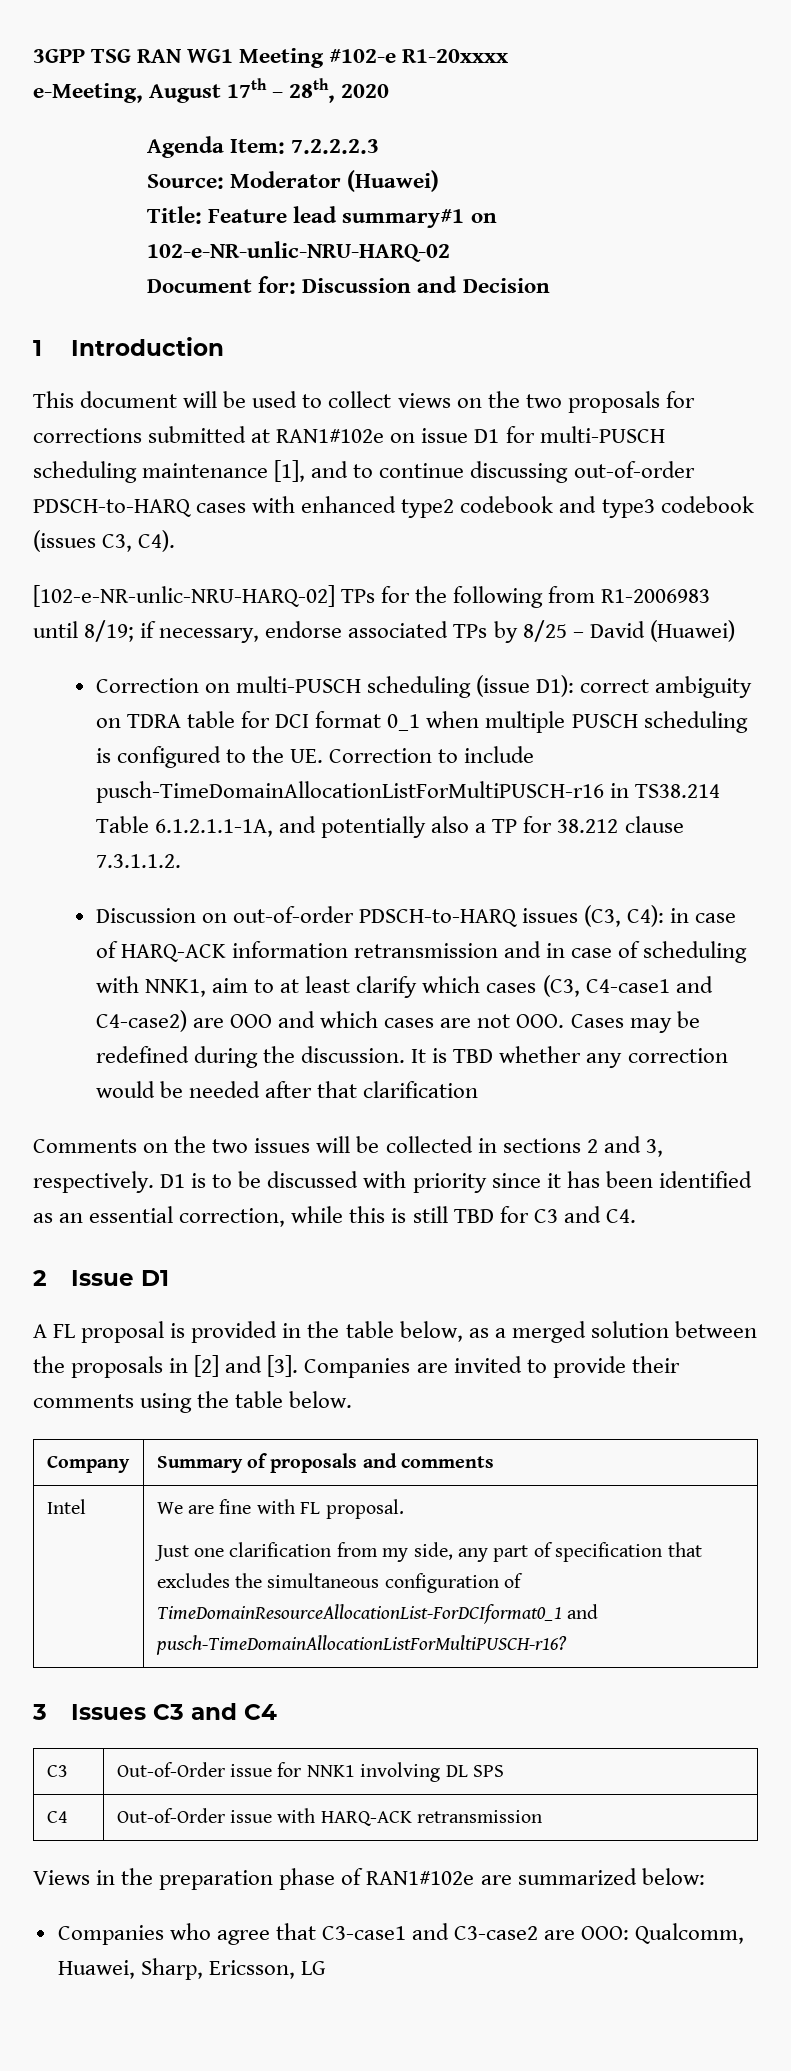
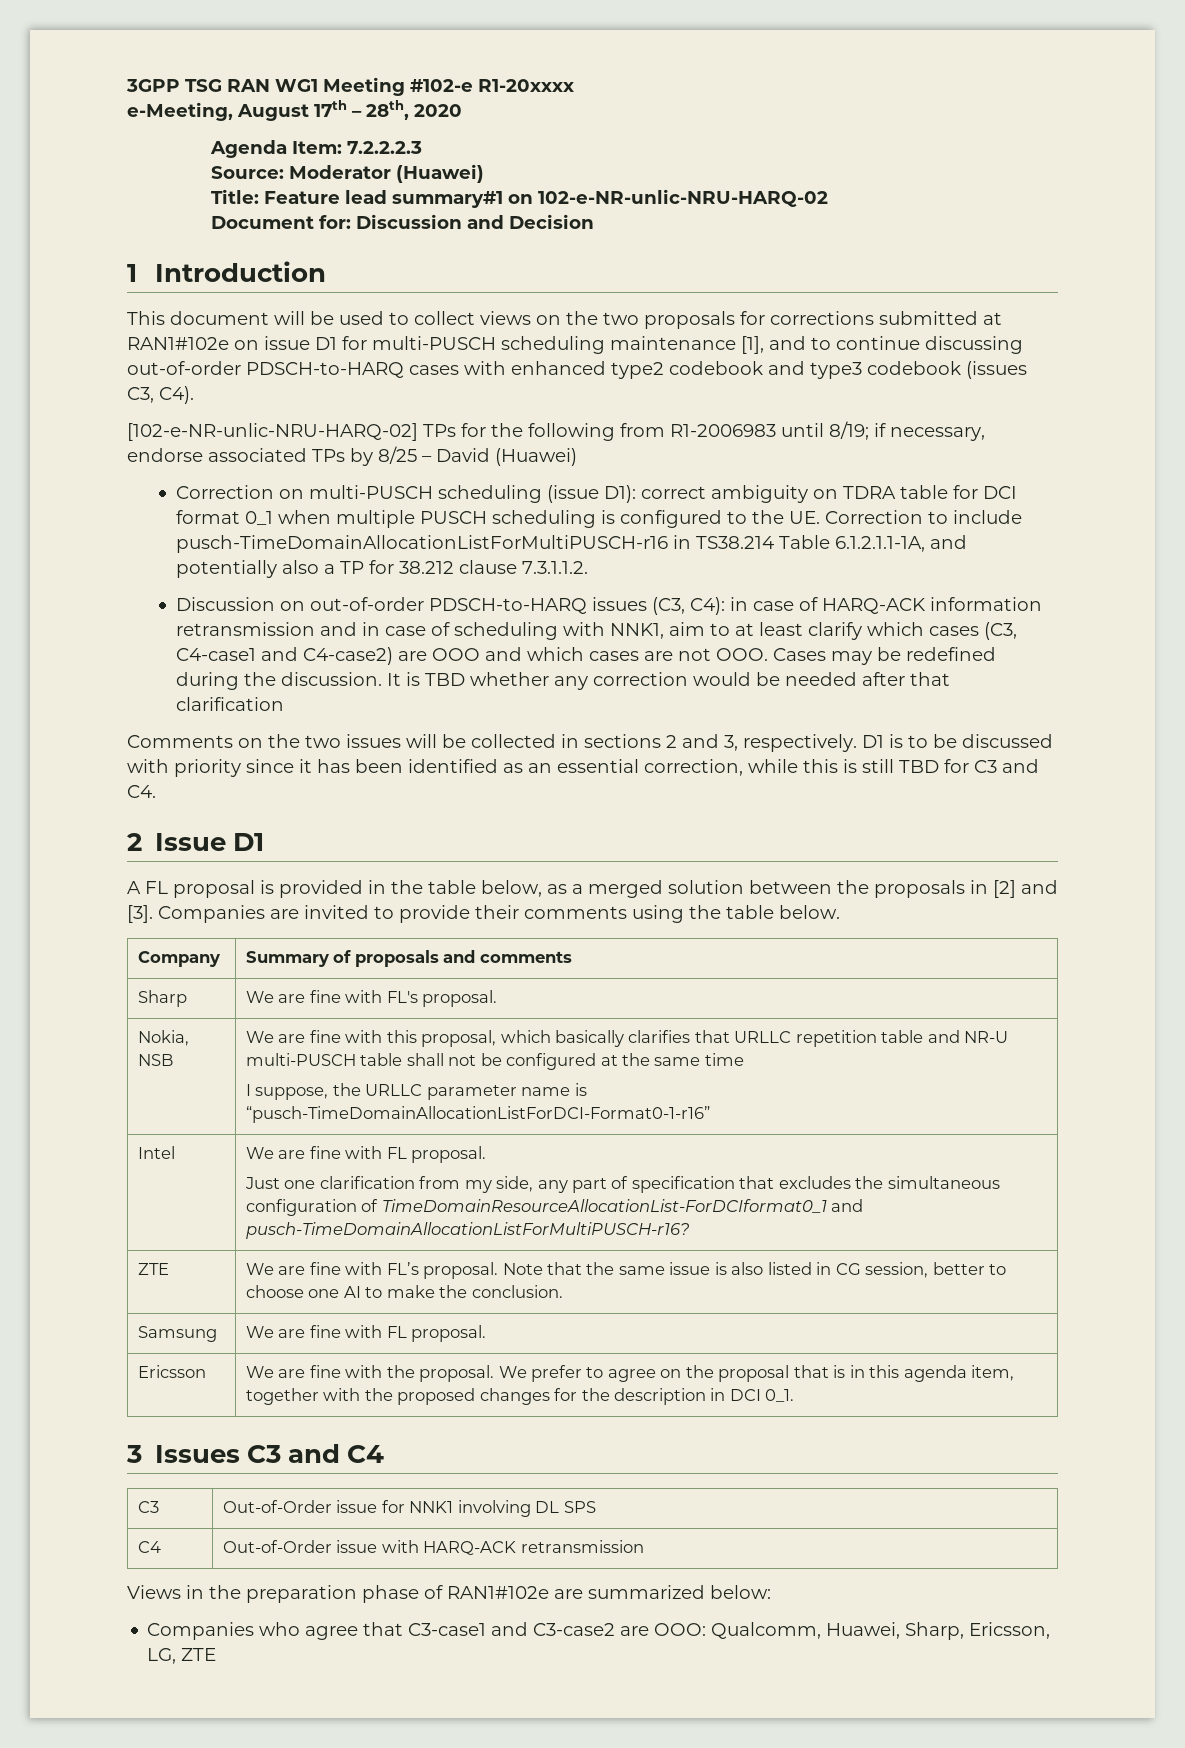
+ Sharp | We are fine with FL's proposal.
+ Nokia, NSB | We are fine with this proposal, which basically clarifies that URLLC repetition table and NR-U multi-PUSCH table shall not be configured at the same time
+ I suppose, the URLLC parameter name is “pusch-TimeDomainAllocationListForDCI-Format0-1-r16”
+ ZTE | We are fine with FL’s proposal. Note that the same issue is also listed in CG session, better to choose one AI to make the conclusion.
+ Samsung | We are fine with FL proposal.
+ Ericsson | We are fine with the proposal. We prefer to agree on the proposal that is in this agenda item, together with the proposed changes for the description in DCI 0_1.
- Companies who agree that C3-case1 and C3-case2 are OOO: Qualcomm, Huawei, Sharp, Ericsson, LG
+ Companies who agree that C3-case1 and C3-case2 are OOO: Qualcomm, Huawei, Sharp, Ericsson, LG, ZTE

